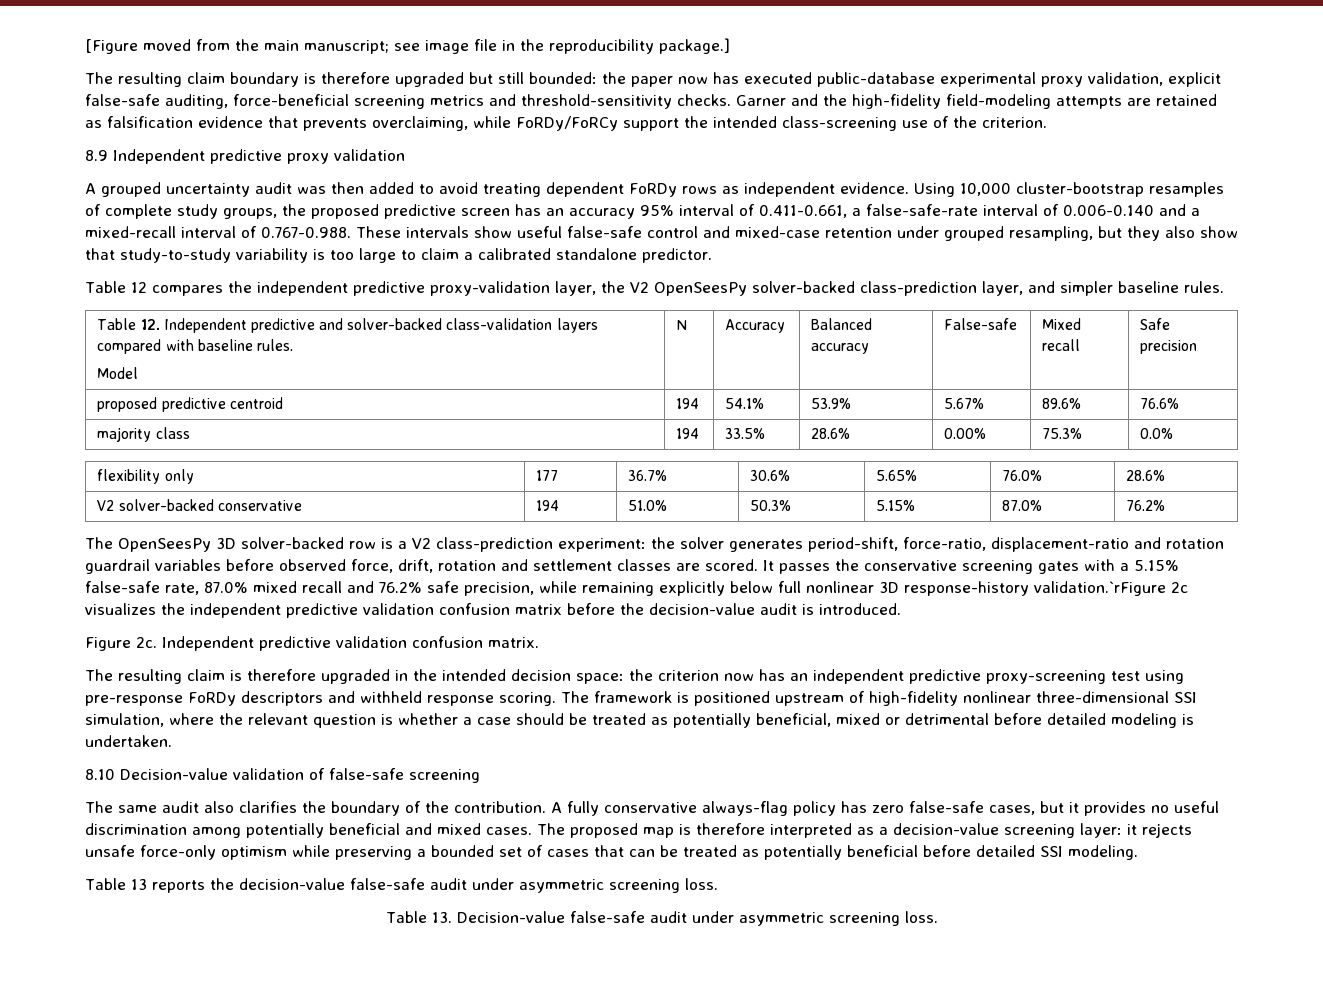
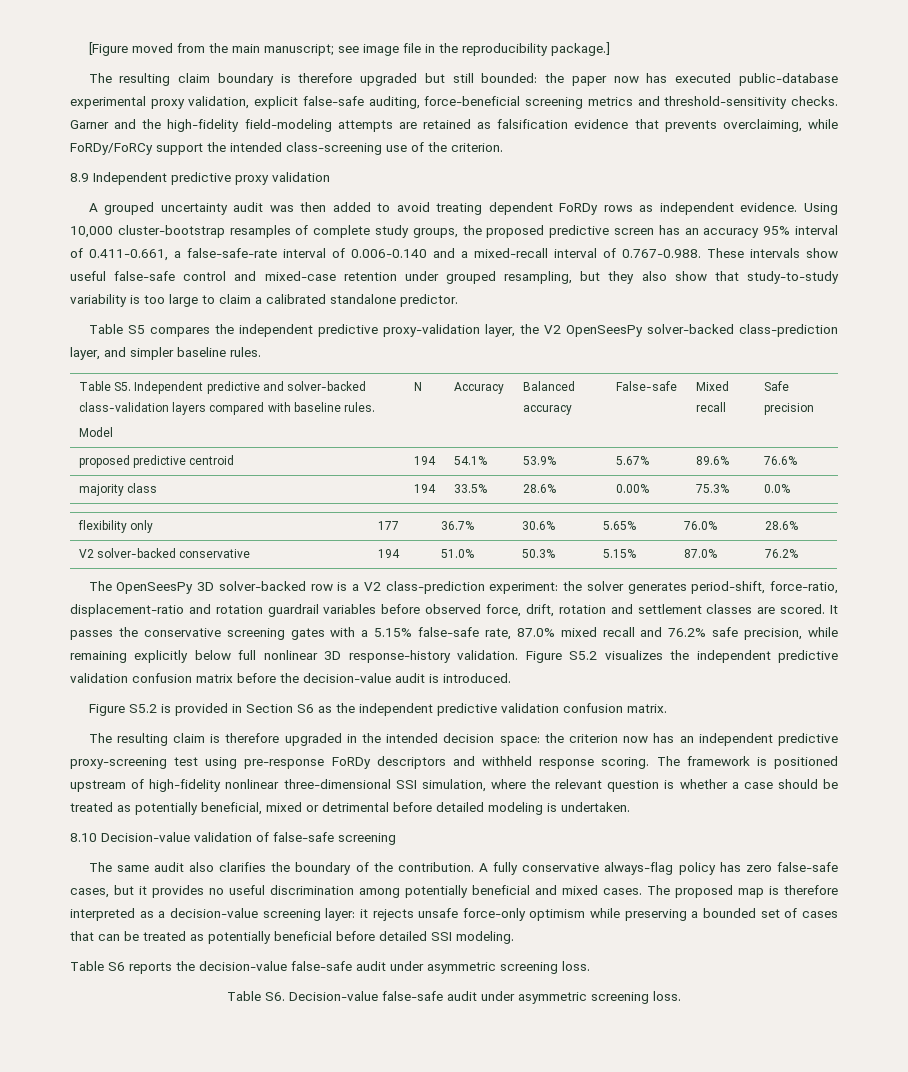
- Table 12 compares the independent predictive proxy-validation layer, the V2 OpenSeesPy solver-backed class-prediction layer, and simpler baseline rules.
+ Table S5 compares the independent predictive proxy-validation layer, the V2 OpenSeesPy solver-backed class-prediction layer, and simpler baseline rules.
- Table 12. Independent predictive and solver-backed class-validation layers compared with baseline rules.
+ Table S5. Independent predictive and solver-backed class-validation layers compared with baseline rules.
- It passes the conservative screening gates with a 5.15% false-safe rate, 87.0% mixed recall and 76.2% safe precision, while remaining explicitly below full nonlinear 3D response-history validation.`rFigure 2c visualizes the independent predictive validation confusion matrix before the decision-value audit is introduced.
+ It passes the conservative screening gates with a 5.15% false-safe rate, 87.0% mixed recall and 76.2% safe precision, while remaining explicitly below full nonlinear 3D response-history validation. Figure S5.2 visualizes the independent predictive validation confusion matrix before the decision-value audit is introduced.
- Figure 2c. Independent predictive validation confusion matrix.
+ Figure S5.2 is provided in Section S6 as the independent predictive validation confusion matrix.
- Table 13 reports the decision-value false-safe audit under asymmetric screening loss.
+ Table S6 reports the decision-value false-safe audit under asymmetric screening loss.
- Table 13. Decision-value false-safe audit under asymmetric screening loss.
+ Table S6. Decision-value false-safe audit under asymmetric screening loss.

